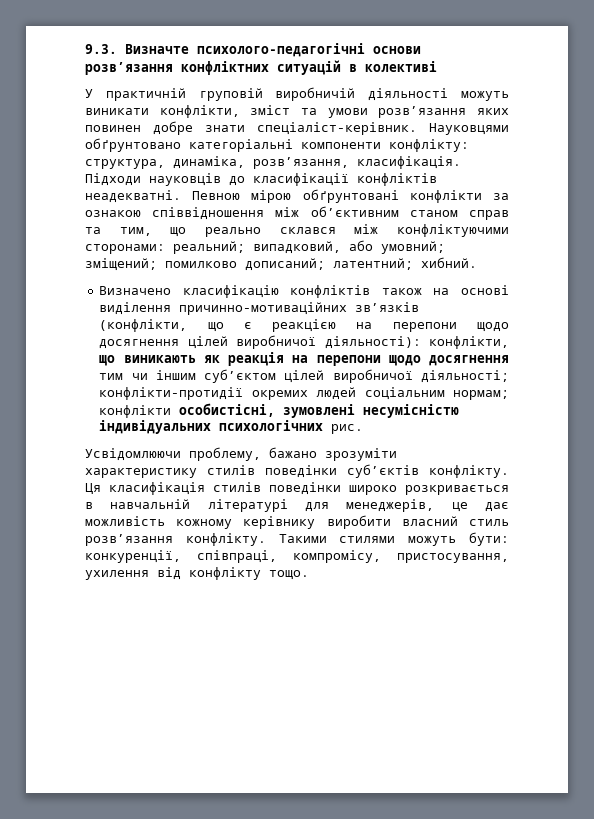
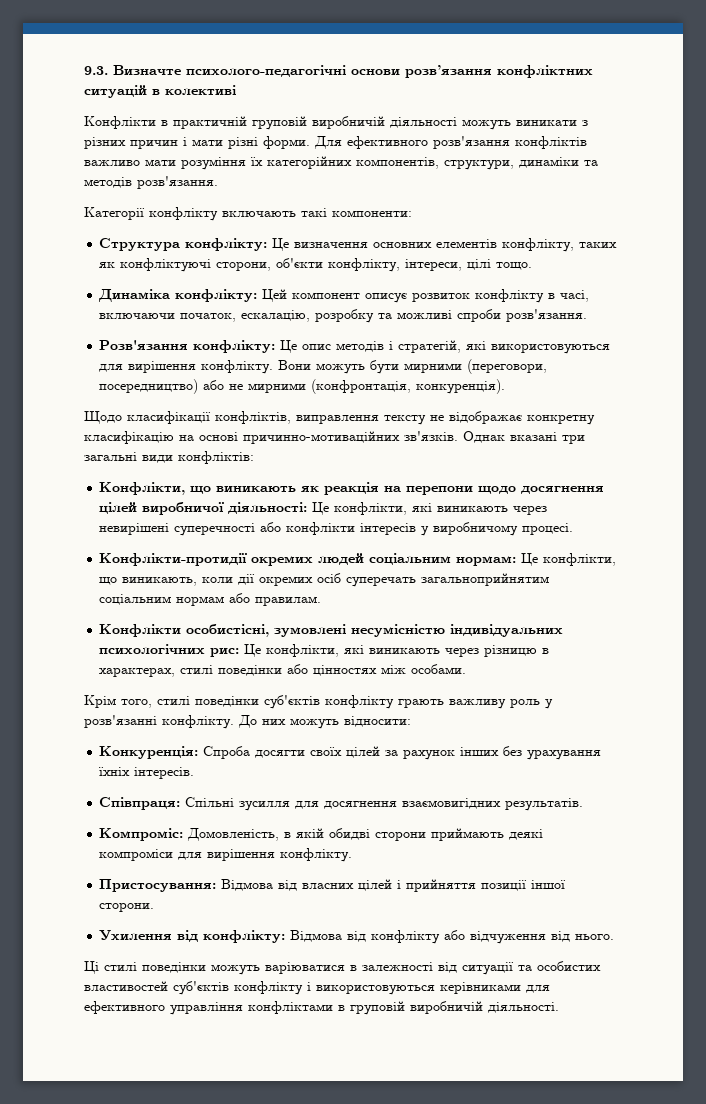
- У практичній груповій виробничій діяльності можуть виникати конфлікти, зміст та умови розв’язання яких повинен добре знати спеціаліст-керівник. Науковцями обґрунтовано категоріальні компоненти конфлікту: структура, динаміка, розв’язання, класифікація. Підходи науковців до класифікації конфліктів неадекватні. Певною мірою обґрунтовані конфлікти за ознакою співвідношення між об’єктивним станом справ та тим, що реально склався між конфліктуючими сторонами: реальний; випадковий, або умовний; зміщений; помилково дописаний; латентний; хибний.
- Визначено класифікацію конфліктів також на основі виділення причинно-мотиваційних зв’язків (конфлікти, що є реакцією на перепони щодо досягнення цілей виробничої діяльності): конфлікти, що виникають як реакція на перепони щодо досягнення тим чи іншим суб’єктом цілей виробничої діяльності; конфлікти-протидії окремих людей соціальним нормам; конфлікти особистісні, зумовлені несумісністю індивідуальних психологічних рис.
- Усвідомлюючи проблему, бажано зрозуміти характеристику стилів поведінки суб’єктів конфлікту. Ця класифікація стилів поведінки широко розкривається в навчальній літературі для менеджерів, це дає можливість кожному керівнику виробити власний стиль розв’язання конфлікту. Такими стилями можуть бути: конкуренції, співпраці, компромісу, пристосування, ухилення від конфлікту тощо.
+ Конфлікти в практичній груповій виробничій діяльності можуть виникати з різних причин і мати різні форми. Для ефективного розв'язання конфліктів важливо мати розуміння їх категорійних компонентів, структури, динаміки та методів розв'язання.
+ Категорії конфлікту включають такі компоненти:
+ Структура конфлікту: Це визначення основних елементів конфлікту, таких як конфліктуючі сторони, об'єкти конфлікту, інтереси, цілі тощо.
+ Динаміка конфлікту: Цей компонент описує розвиток конфлікту в часі, включаючи початок, ескалацію, розробку та можливі спроби розв'язання.
+ Розв'язання конфлікту: Це опис методів і стратегій, які використовуються для вирішення конфлікту. Вони можуть бути мирними (переговори, посередництво) або не мирними (конфронтація, конкуренція).
+ Щодо класифікації конфліктів, виправлення тексту не відображає конкретну класифікацію на основі причинно-мотиваційних зв'язків. Однак вказані три загальні види конфліктів:
+ Конфлікти, що виникають як реакція на перепони щодо досягнення цілей виробничої діяльності: Це конфлікти, які виникають через невирішені суперечності або конфлікти інтересів у виробничому процесі.
+ Конфлікти-протидії окремих людей соціальним нормам: Це конфлікти, що виникають, коли дії окремих осіб суперечать загальноприйнятим соціальним нормам або правилам.
+ Конфлікти особистісні, зумовлені несумісністю індивідуальних психологічних рис: Це конфлікти, які виникають через різницю в характерах, стилі поведінки або цінностях між особами.
+ Крім того, стилі поведінки суб'єктів конфлікту грають важливу роль у розв'язанні конфлікту. До них можуть відносити:
+ Конкуренція: Спроба досягти своїх цілей за рахунок інших без урахування їхніх інтересів.
+ Співпраця: Спільні зусилля для досягнення взаємовигідних результатів.
+ Компроміс: Домовленість, в якій обидві сторони приймають деякі компроміси для вирішення конфлікту.
+ Пристосування: Відмова від власних цілей і прийняття позиції іншої сторони.
+ Ухилення від конфлікту: Відмова від конфлікту або відчуження від нього.
+ Ці стилі поведінки можуть варіюватися в залежності від ситуації та особистих властивостей суб'єктів конфлікту і використовуються керівниками для ефективного управління конфліктами в груповій виробничій діяльності.

